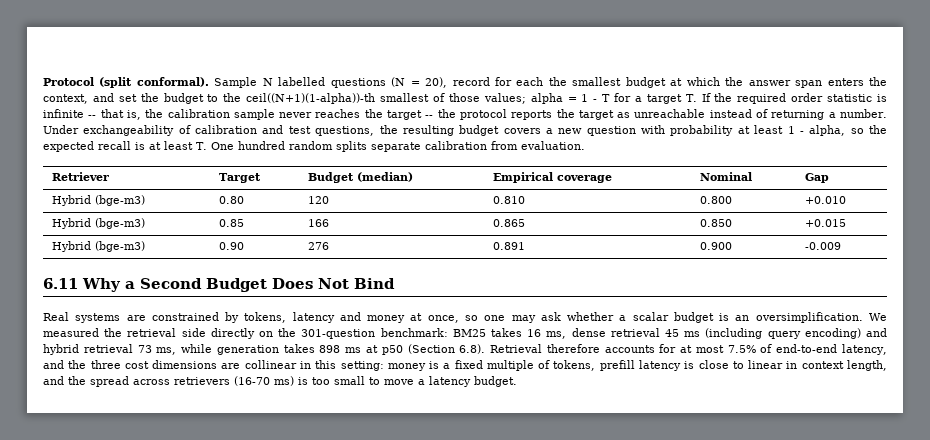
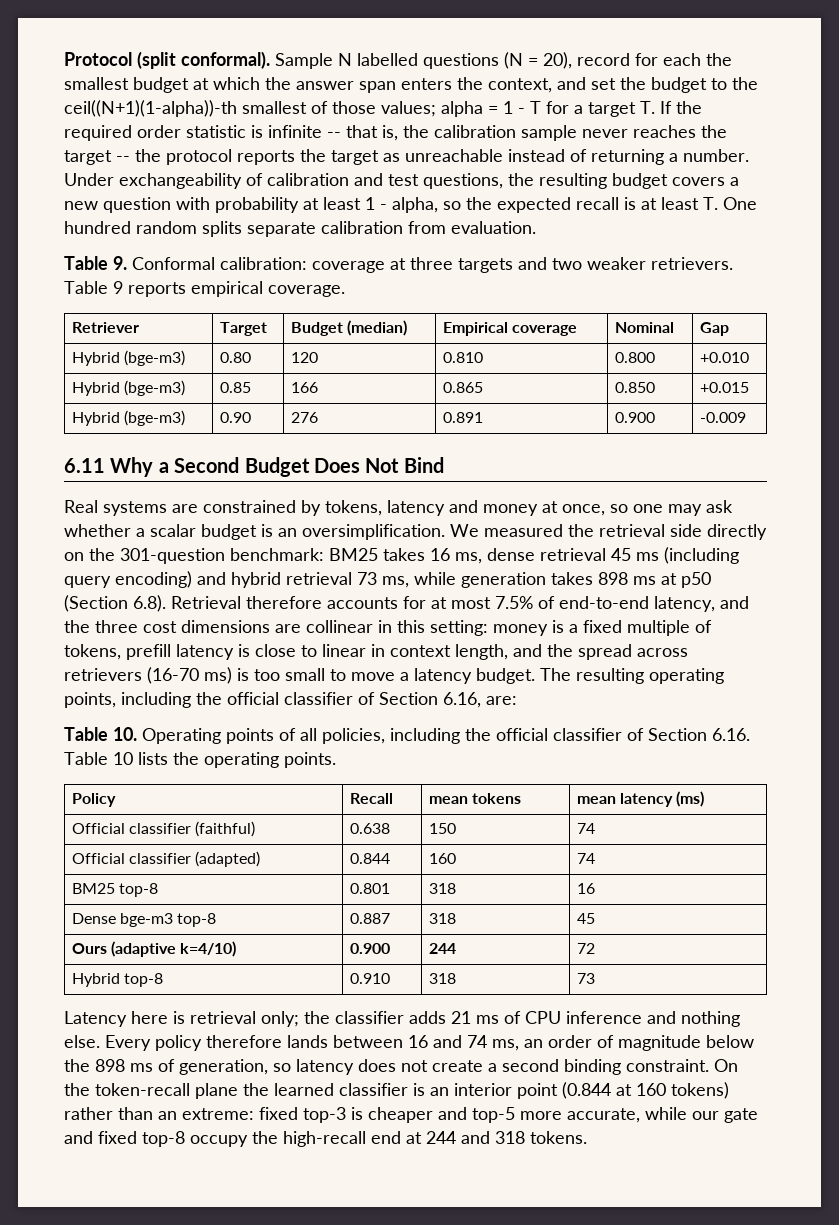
+ Table 9. Conformal calibration: coverage at three targets and two weaker retrievers. Table 9 reports empirical coverage.
+ The resulting operating points, including the official classifier of Section 6.16, are:
+ Table 10. Operating points of all policies, including the official classifier of Section 6.16. Table 10 lists the operating points.
+ Policy | Recall | mean tokens | mean latency (ms)
+ Official classifier (faithful) | 0.638 | 150 | 74
+ Official classifier (adapted) | 0.844 | 160 | 74
+ BM25 top-8 | 0.801 | 318 | 16
+ Dense bge-m3 top-8 | 0.887 | 318 | 45
+ Ours (adaptive k=4/10) | 0.900 | 244 | 72
+ Hybrid top-8 | 0.910 | 318 | 73
+ Latency here is retrieval only; the classifier adds 21 ms of CPU inference and nothing else. Every policy therefore lands between 16 and 74 ms, an order of magnitude below the 898 ms of generation, so latency does not create a second binding constraint. On the token-recall plane the learned classifier is an interior point (0.844 at 160 tokens) rather than an extreme: fixed top-3 is cheaper and top-5 more accurate, while our gate and fixed top-8 occupy the high-recall end at 244 and 318 tokens.

